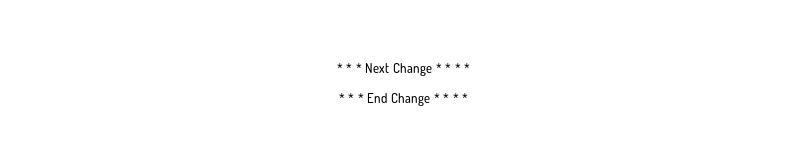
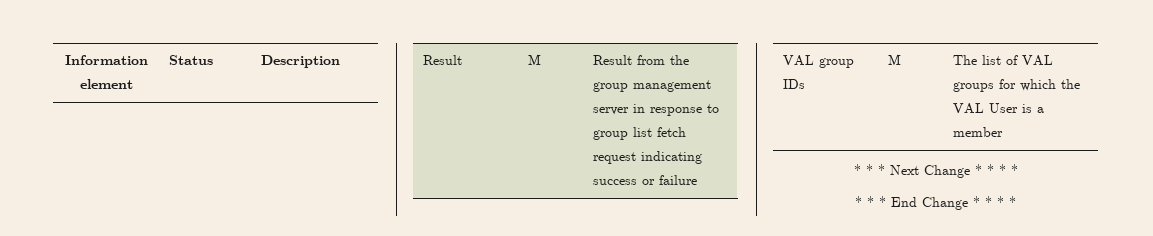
+ Information element | Status | Description
+ Result | M | Result from the group management server in response to group list fetch request indicating success or failure
+ VAL group IDs | M | The list of VAL groups for which the VAL User is a member

